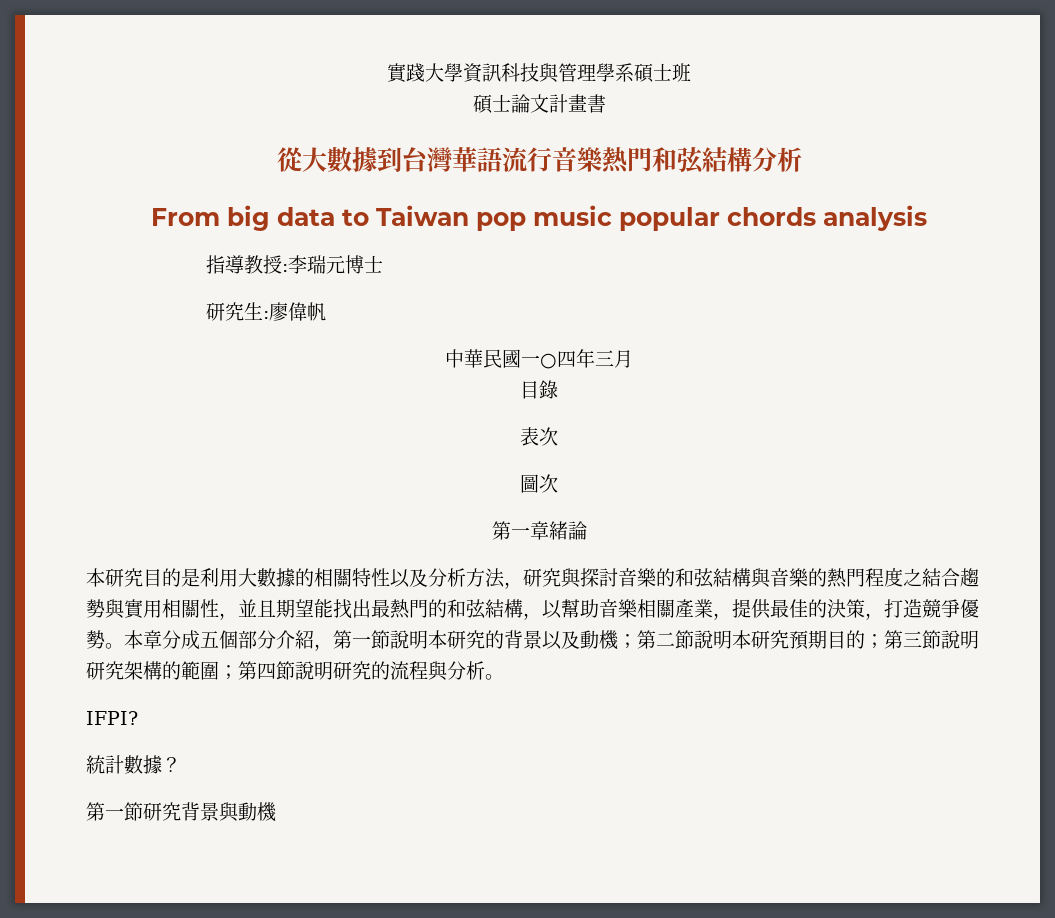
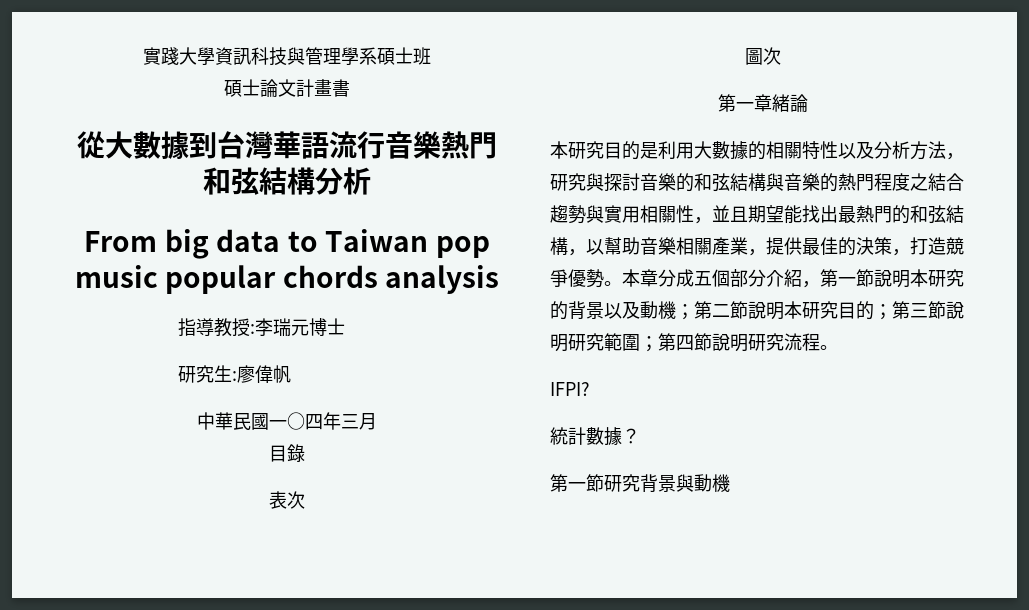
- 本章分成五個部分介紹，第一節說明本研究的背景以及動機；第二節說明本研究預期目的；第三節說明研究架構的範圍；第四節說明研究的流程與分析。
+ 本章分成五個部分介紹，第一節說明本研究的背景以及動機；第二節說明本研究目的；第三節說明研究範圍；第四節說明研究流程。

